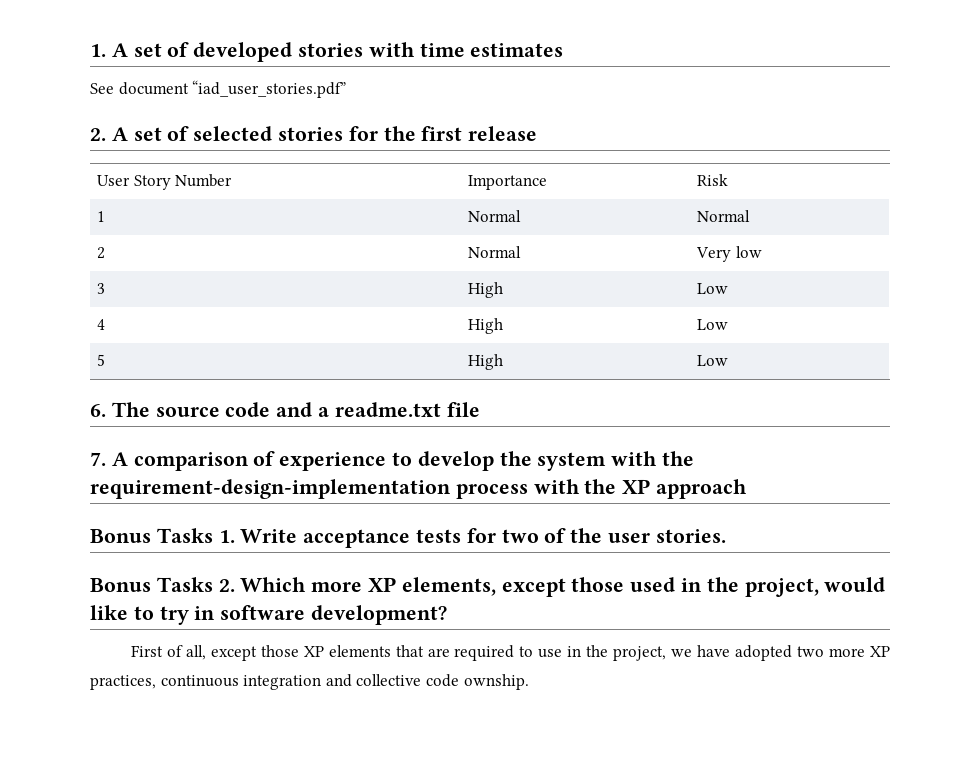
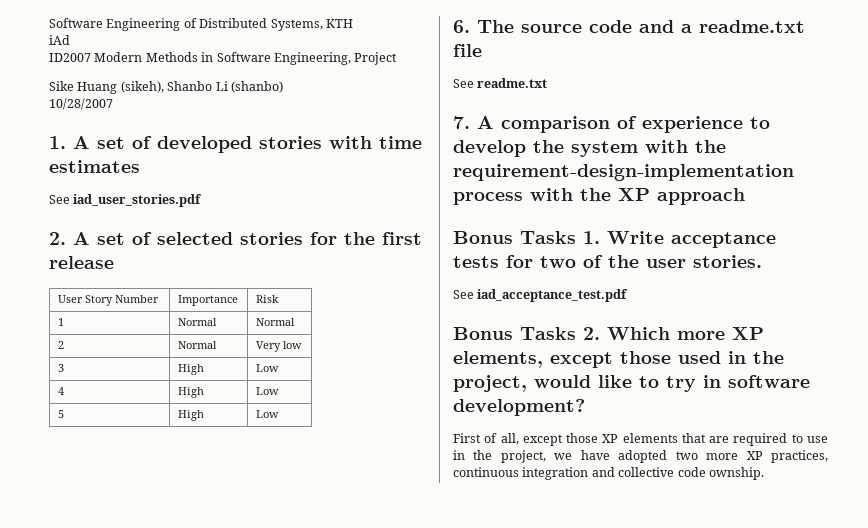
+ Software Engineering of Distributed Systems, KTH
+ iAd
+ ID2007 Modern Methods in Software Engineering, Project
+ Sike Huang (sikeh), Shanbo Li (shanbo)
+ 10/28/2007
- See document “iad_user_stories.pdf”
+ See iad_user_stories.pdf
+ See readme.txt
+ See iad_acceptance_test.pdf

